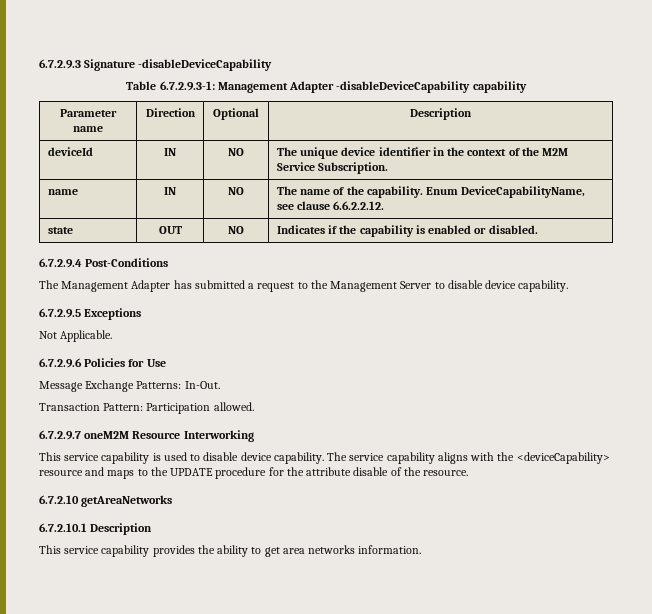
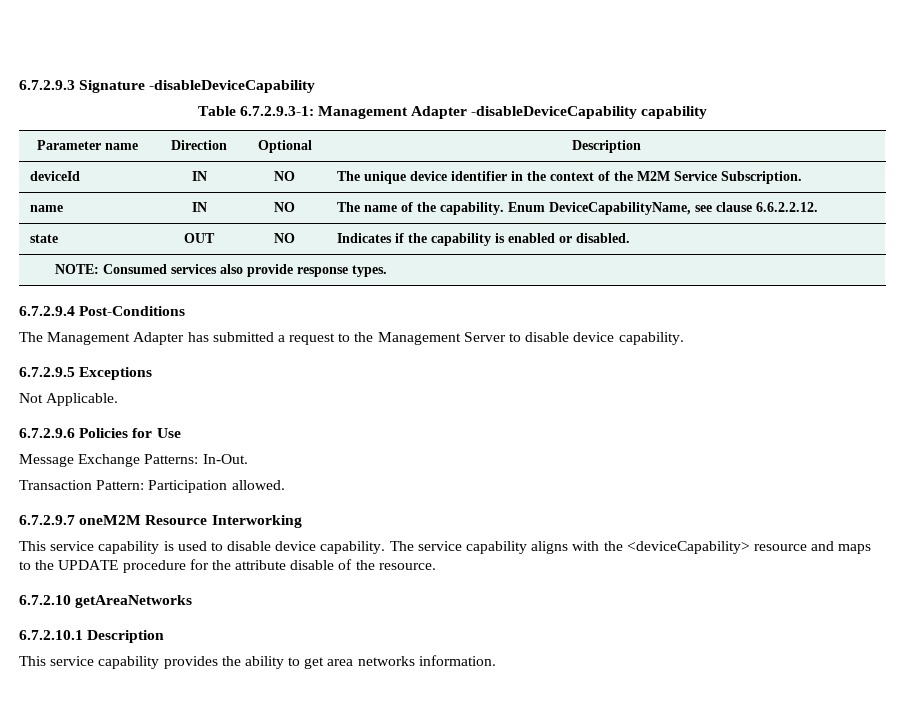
+ NOTE: Consumed services also provide response types.

